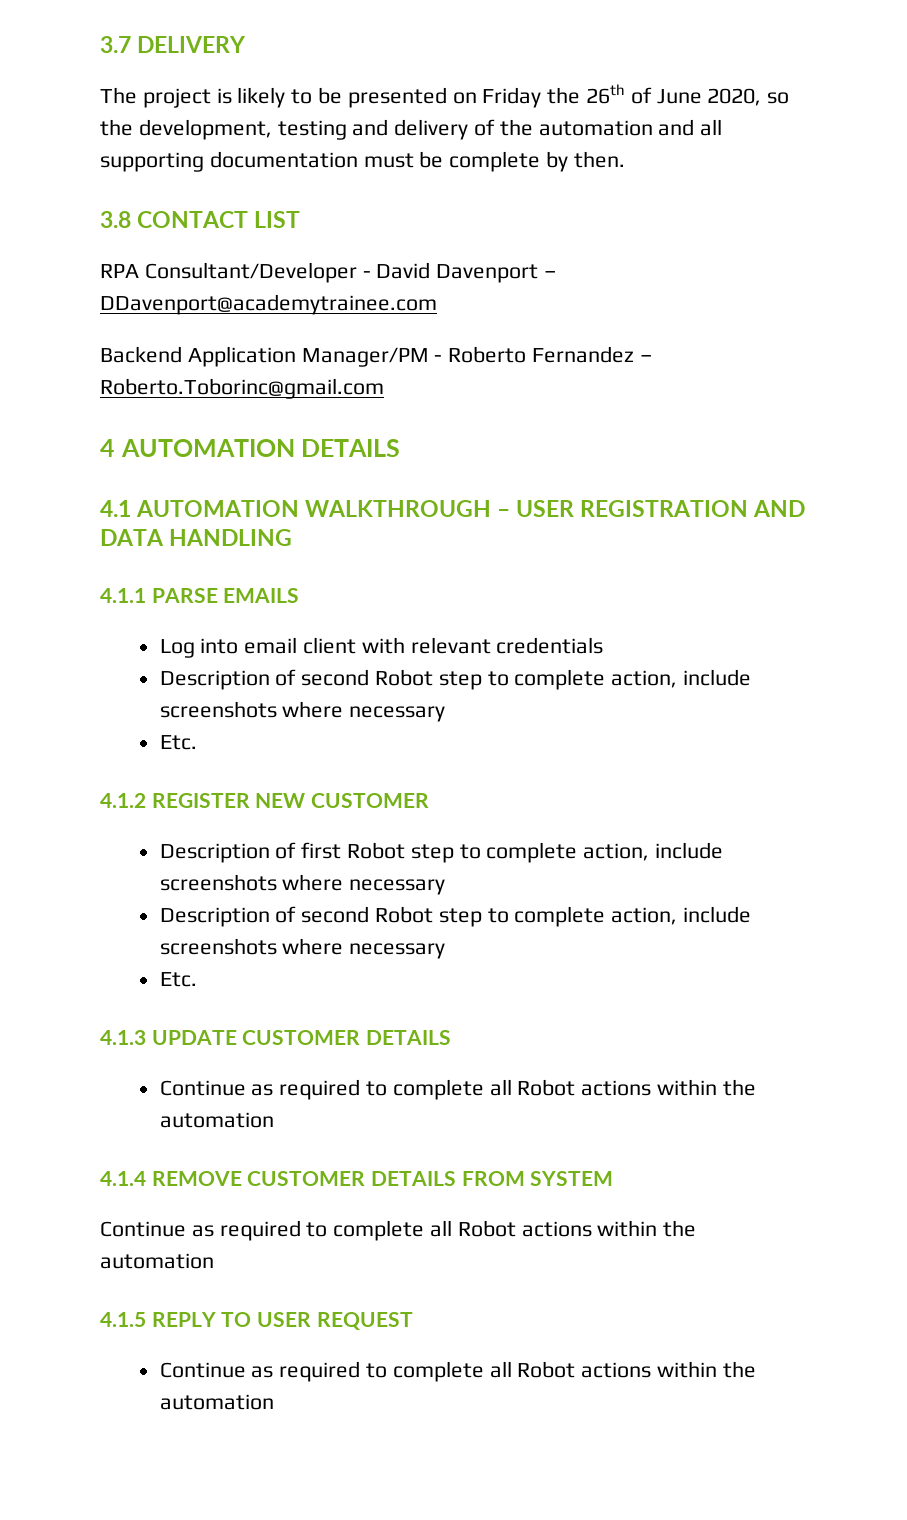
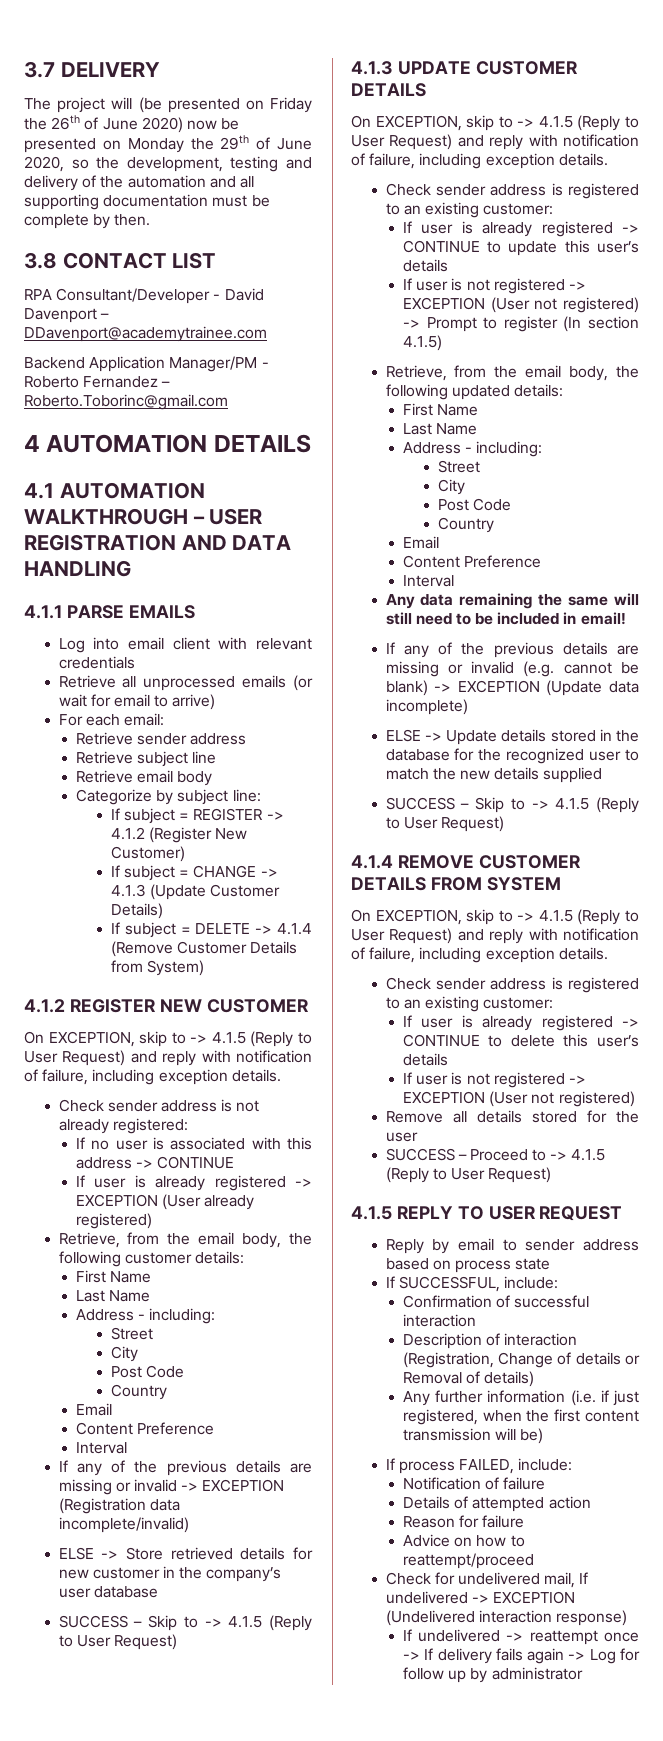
- The project is likely to be presented on Friday the 26th of June 2020, so the development, testing and delivery of the automation and all supporting documentation must be complete by then.
+ The project will (be presented on Friday the 26th of June 2020) now be presented on Monday the 29th of June 2020, so the development, testing and delivery of the automation and all supporting documentation must be complete by then.
  Log into email client with relevant credentials
- Description of second Robot step to complete action, include screenshots where necessary
- Etc.
+ Retrieve all unprocessed emails (or wait for email to arrive)
+ For each email:
+ Retrieve sender address
+ Retrieve subject line
+ Retrieve email body
+ Categorize by subject line:
+ If subject = REGISTER -> 4.1.2 (Register New Customer)
+ If subject = CHANGE -> 4.1.3 (Update Customer Details)
+ If subject = DELETE -> 4.1.4 (Remove Customer Details from System)
  4.1.2 REGISTER NEW CUSTOMER
- Description of first Robot step to complete action, include screenshots where necessary
- Description of second Robot step to complete action, include screenshots where necessary
- Etc.
+ On EXCEPTION, skip to -> 4.1.5 (Reply to User Request) and reply with notification of failure, including exception details.
+ Check sender address is not already registered:
+ If no user is associated with this address -> CONTINUE
+ If user is already registered -> EXCEPTION (User already registered)
+ Retrieve, from the email body, the following customer details:
+ First Name
+ Last Name
+ Address - including:
+ Street
+ City
+ Post Code
+ Country
+ Email
+ Content Preference
+ Interval
+ If any of the previous details are missing or invalid -> EXCEPTION (Registration data incomplete/invalid)
+ ELSE -> Store retrieved details for new customer in the company’s user database
+ SUCCESS – Skip to -> 4.1.5 (Reply to User Request)
  4.1.3 UPDATE CUSTOMER DETAILS
- Continue as required to complete all Robot actions within the automation
+ On EXCEPTION, skip to -> 4.1.5 (Reply to User Request) and reply with notification of failure, including exception details.
+ Check sender address is registered to an existing customer:
+ If user is already registered -> CONTINUE to update this user’s details
+ If user is not registered -> EXCEPTION (User not registered) -> Prompt to register (In section 4.1.5)
+ Retrieve, from the email body, the following updated details:
+ First Name
+ Last Name
+ Address - including:
+ Street
+ City
+ Post Code
+ Country
+ Email
+ Content Preference
+ Interval
+ Any data remaining the same will still need to be included in email!
+ If any of the previous details are missing or invalid (e.g. cannot be blank) -> EXCEPTION (Update data incomplete)
+ ELSE -> Update details stored in the database for the recognized user to match the new details supplied
+ SUCCESS – Skip to -> 4.1.5 (Reply to User Request)
  4.1.4 REMOVE CUSTOMER DETAILS FROM SYSTEM
- Continue as required to complete all Robot actions within the automation
+ On EXCEPTION, skip to -> 4.1.5 (Reply to User Request) and reply with notification of failure, including exception details.
+ Check sender address is registered to an existing customer:
+ If user is already registered -> CONTINUE to delete this user’s details
+ If user is not registered -> EXCEPTION (User not registered)
+ Remove all details stored for the user
+ SUCCESS – Proceed to -> 4.1.5 (Reply to User Request)
  4.1.5 REPLY TO USER REQUEST
- Continue as required to complete all Robot actions within the automation
+ Reply by email to sender address based on process state
+ If SUCCESSFUL, include:
+ Confirmation of successful interaction
+ Description of interaction (Registration, Change of details or Removal of details)
+ Any further information (i.e. if just registered, when the first content transmission will be)
+ If process FAILED, include:
+ Notification of failure
+ Details of attempted action
+ Reason for failure
+ Advice on how to reattempt/proceed
+ Check for undelivered mail, If undelivered -> EXCEPTION (Undelivered interaction response)
+ If undelivered -> reattempt once -> If delivery fails again -> Log for follow up by administrator

